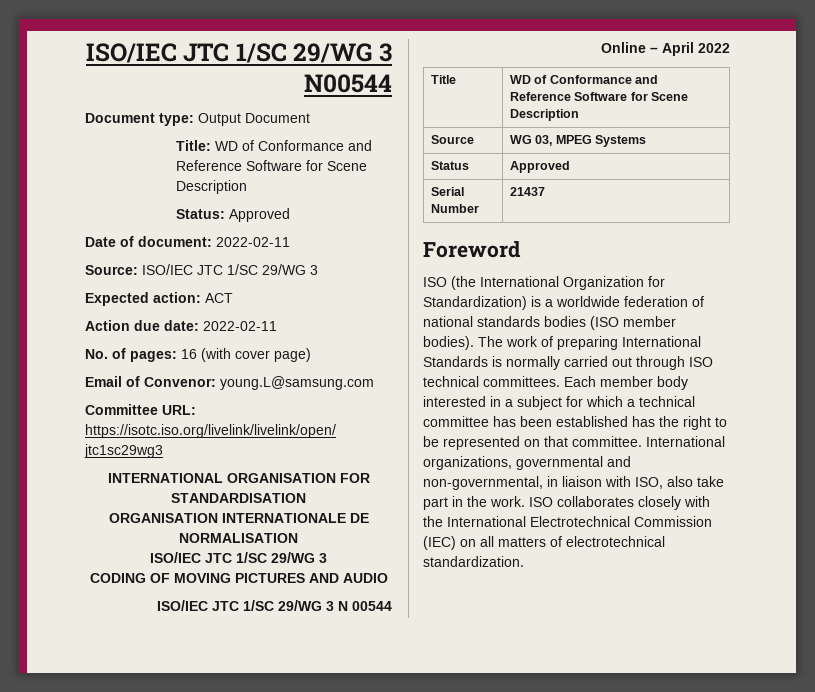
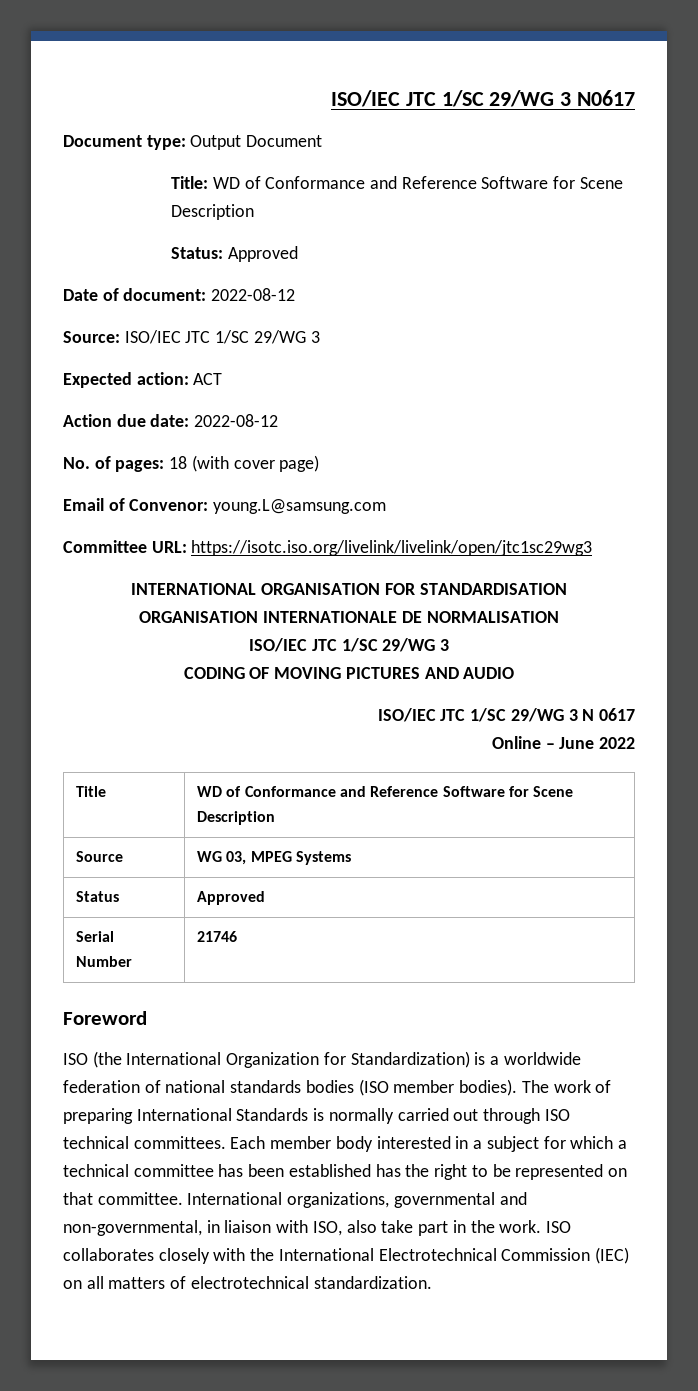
- ISO/IEC JTC 1/SC 29/WG 3 N00544
+ ISO/IEC JTC 1/SC 29/WG 3 N0617
- Date of document: 2022-02-11
+ Date of document: 2022-08-12
- Action due date: 2022-02-11
+ Action due date: 2022-08-12
- No. of pages: 16 (with cover page)
+ No. of pages: 18 (with cover page)
- ISO/IEC JTC 1/SC 29/WG 3 N 00544
+ ISO/IEC JTC 1/SC 29/WG 3 N 0617
- Online – April 2022
+ Online – June 2022
- Serial Number | 21437
+ Serial Number | 21746

